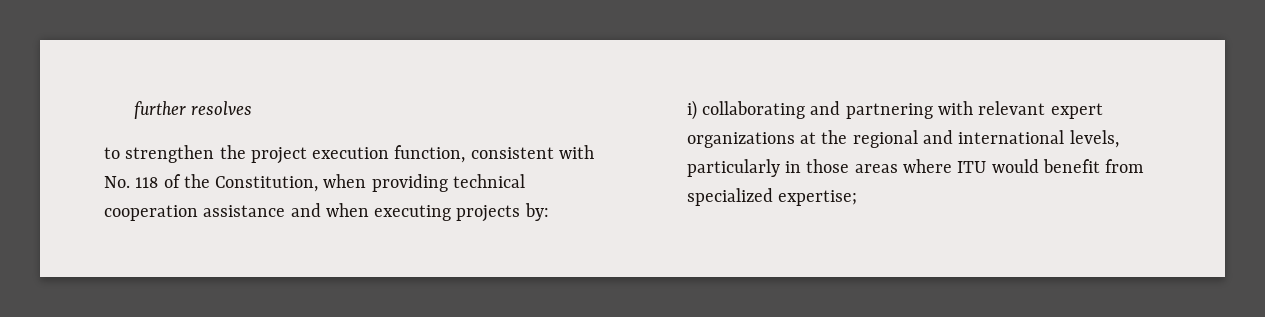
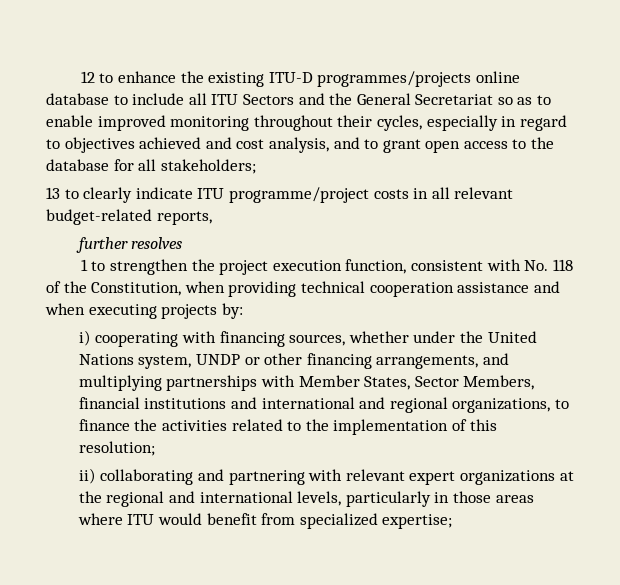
+ 12 to enhance the existing ITU-D programmes/projects online database to include all ITU Sectors and the General Secretariat so as to enable improved monitoring throughout their cycles, especially in regard to objectives achieved and cost analysis, and to grant open access to the database for all stakeholders;
+ 13 to clearly indicate ITU programme/project costs in all relevant budget-related reports,
- to strengthen the project execution function, consistent with No. 118 of the Constitution, when providing technical cooperation assistance and when executing projects by:
+ 1 to strengthen the project execution function, consistent with No. 118 of the Constitution, when providing technical cooperation assistance and when executing projects by:
- i) collaborating and partnering with relevant expert organizations at the regional and international levels, particularly in those areas where ITU would benefit from specialized expertise;
+ i) cooperating with financing sources, whether under the United Nations system, UNDP or other financing arrangements, and multiplying partnerships with Member States, Sector Members, financial institutions and international and regional organizations, to finance the activities related to the implementation of this resolution;
+ ii) collaborating and partnering with relevant expert organizations at the regional and international levels, particularly in those areas where ITU would benefit from specialized expertise;

